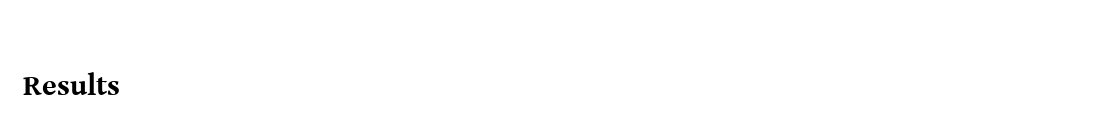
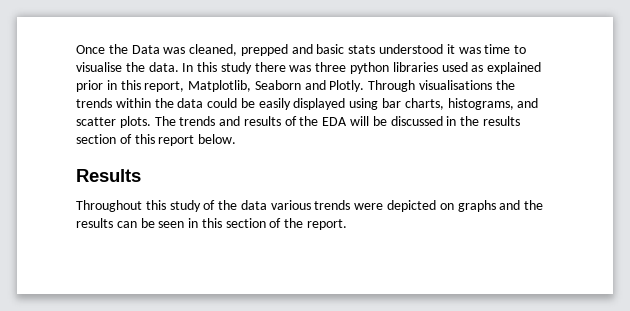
+ Once the Data was cleaned, prepped and basic stats understood it was time to visualise the data. In this study there was three python libraries used as explained prior in this report, Matplotlib, Seaborn and Plotly. Through visualisations the trends within the data could be easily displayed using bar charts, histograms, and scatter plots. The trends and results of the EDA will be discussed in the results section of this report below.
  Results
+ Throughout this study of the data various trends were depicted on graphs and the results can be seen in this section of the report.

